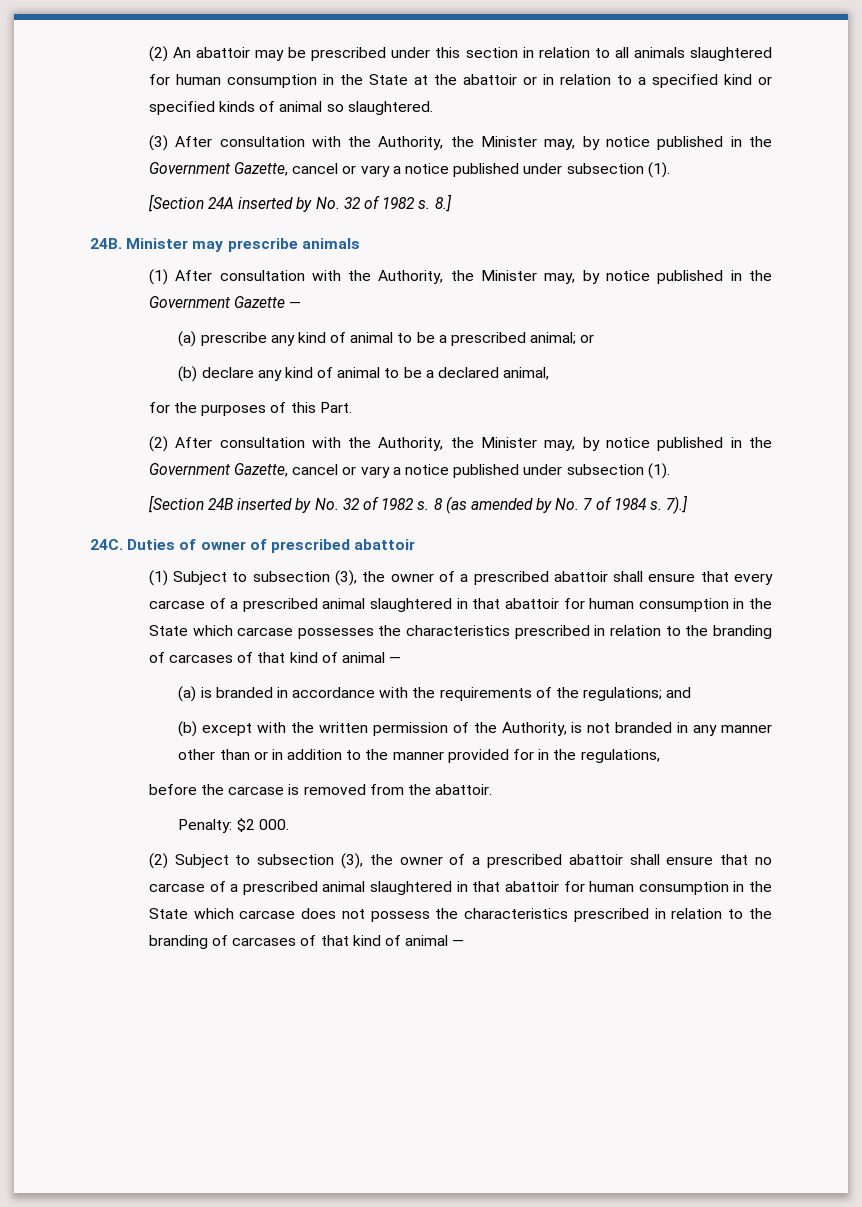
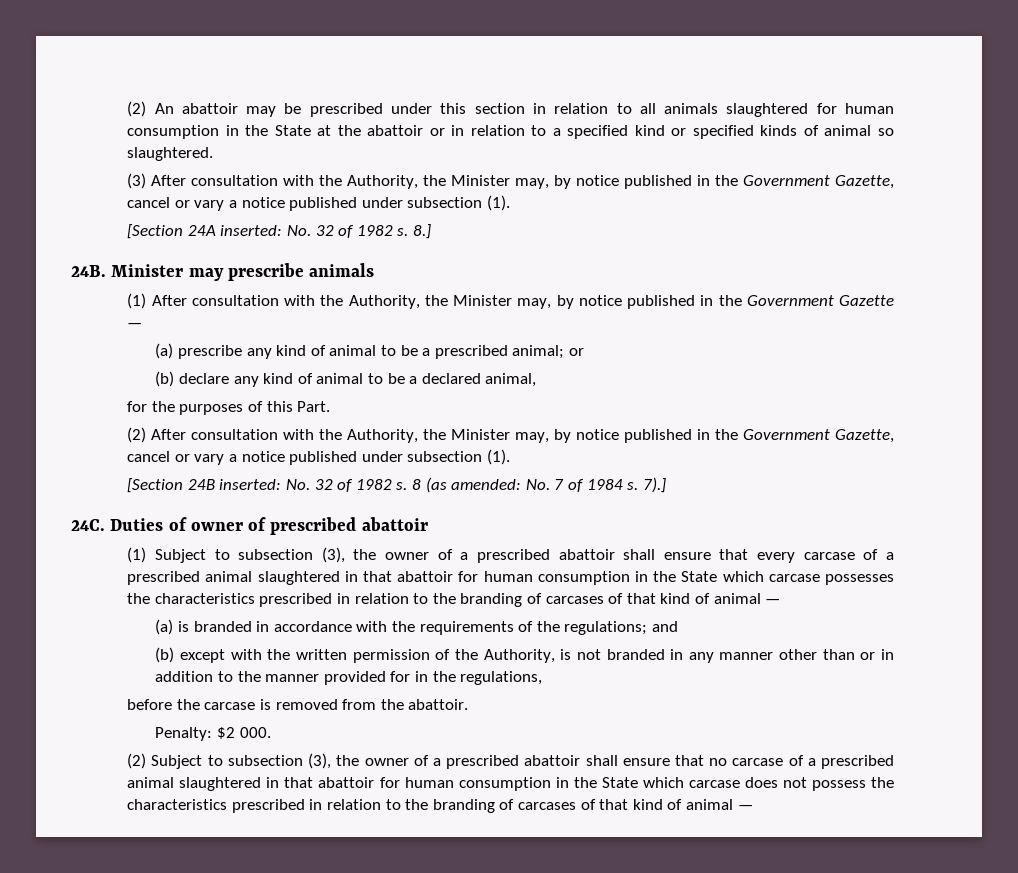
- [Section 24A inserted by No. 32 of 1982 s.
+ [Section 24A inserted: No. 32 of 1982 s.
- [Section 24B inserted by No. 32 of 1982 s.
+ [Section 24B inserted: No. 32 of 1982 s.
- 8 (as amended by No. 7 of 1984 s.
+ 8 (as amended: No. 7 of 1984 s.

